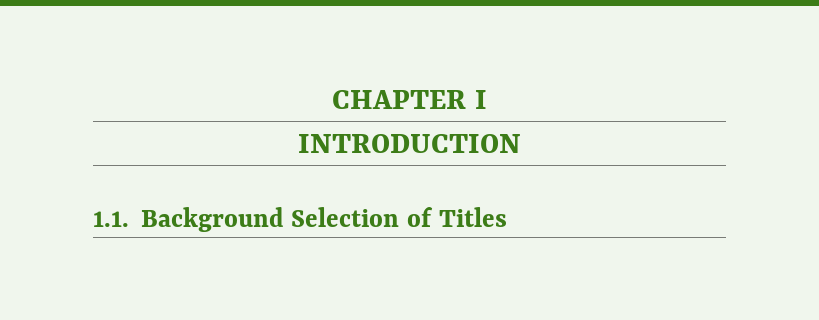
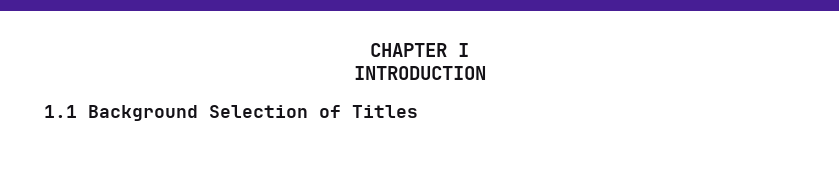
- 1.1. Background Selection of Titles
+ 1.1 Background Selection of Titles

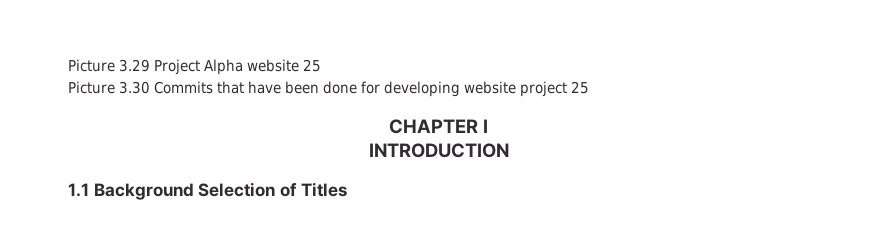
+ Picture 3.29 Project Alpha website 25
+ Picture 3.30 Commits that have been done for developing website project 25

